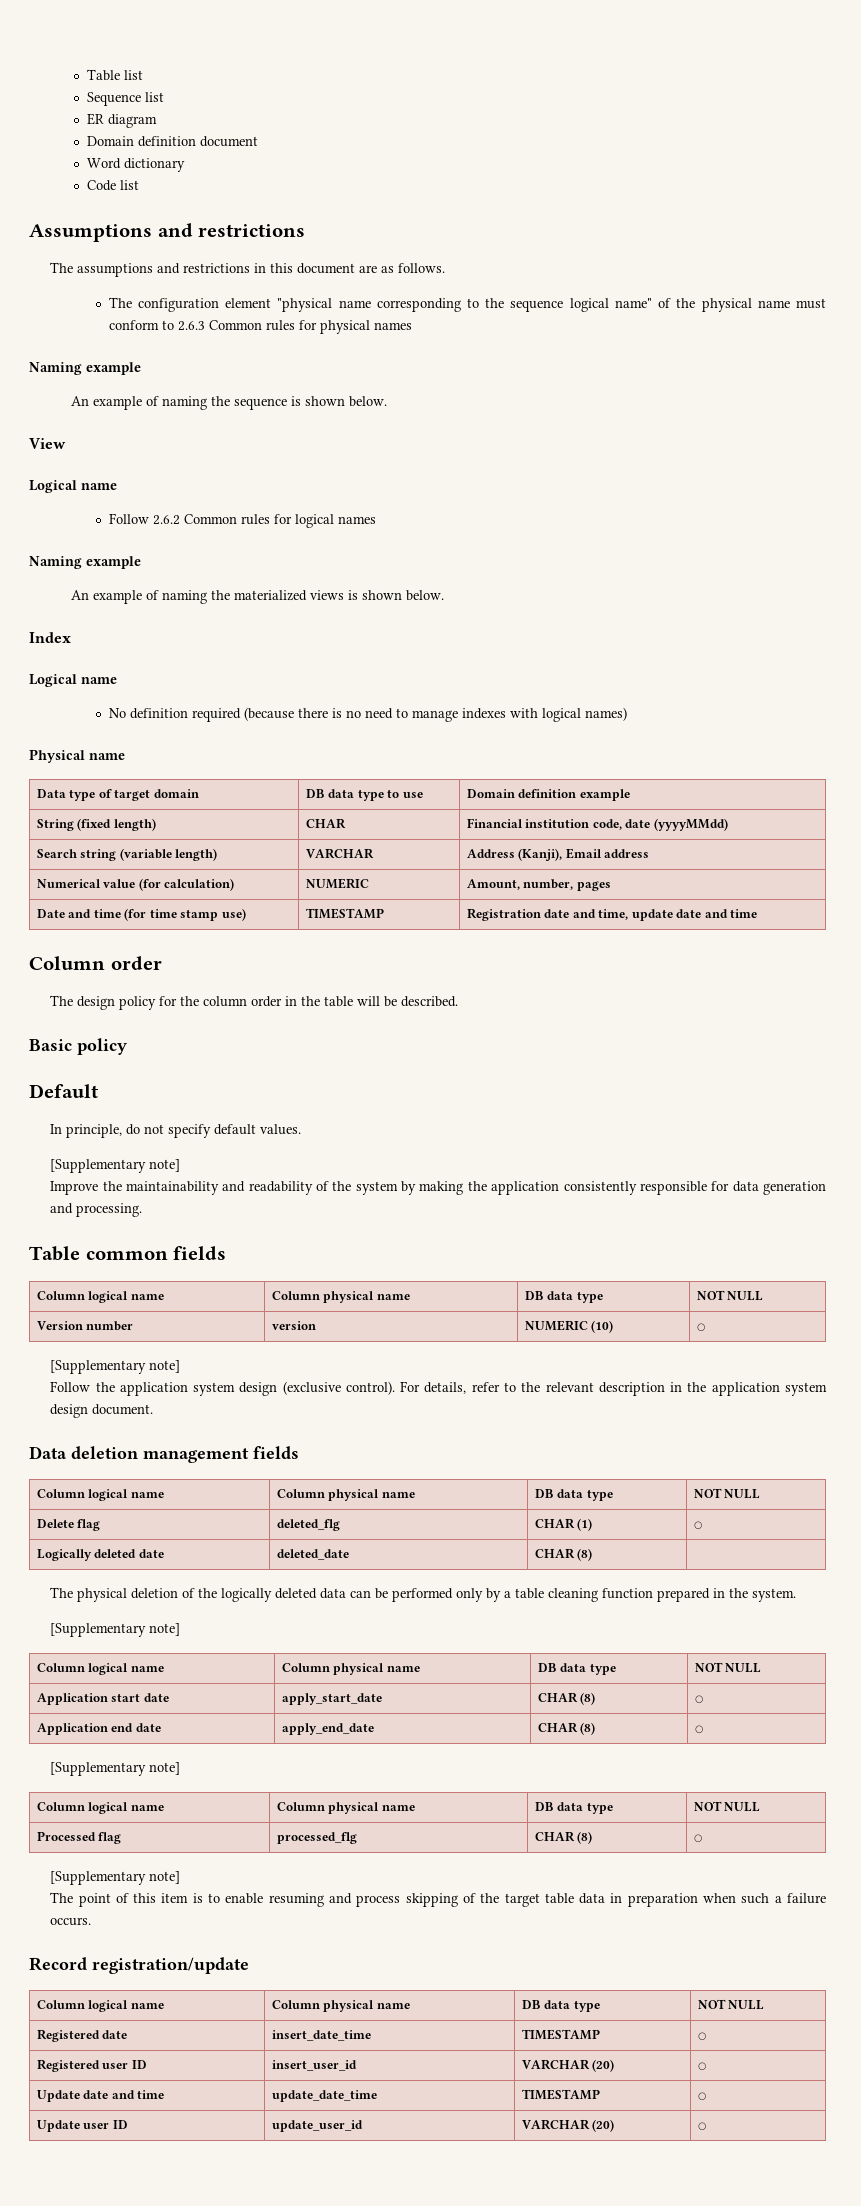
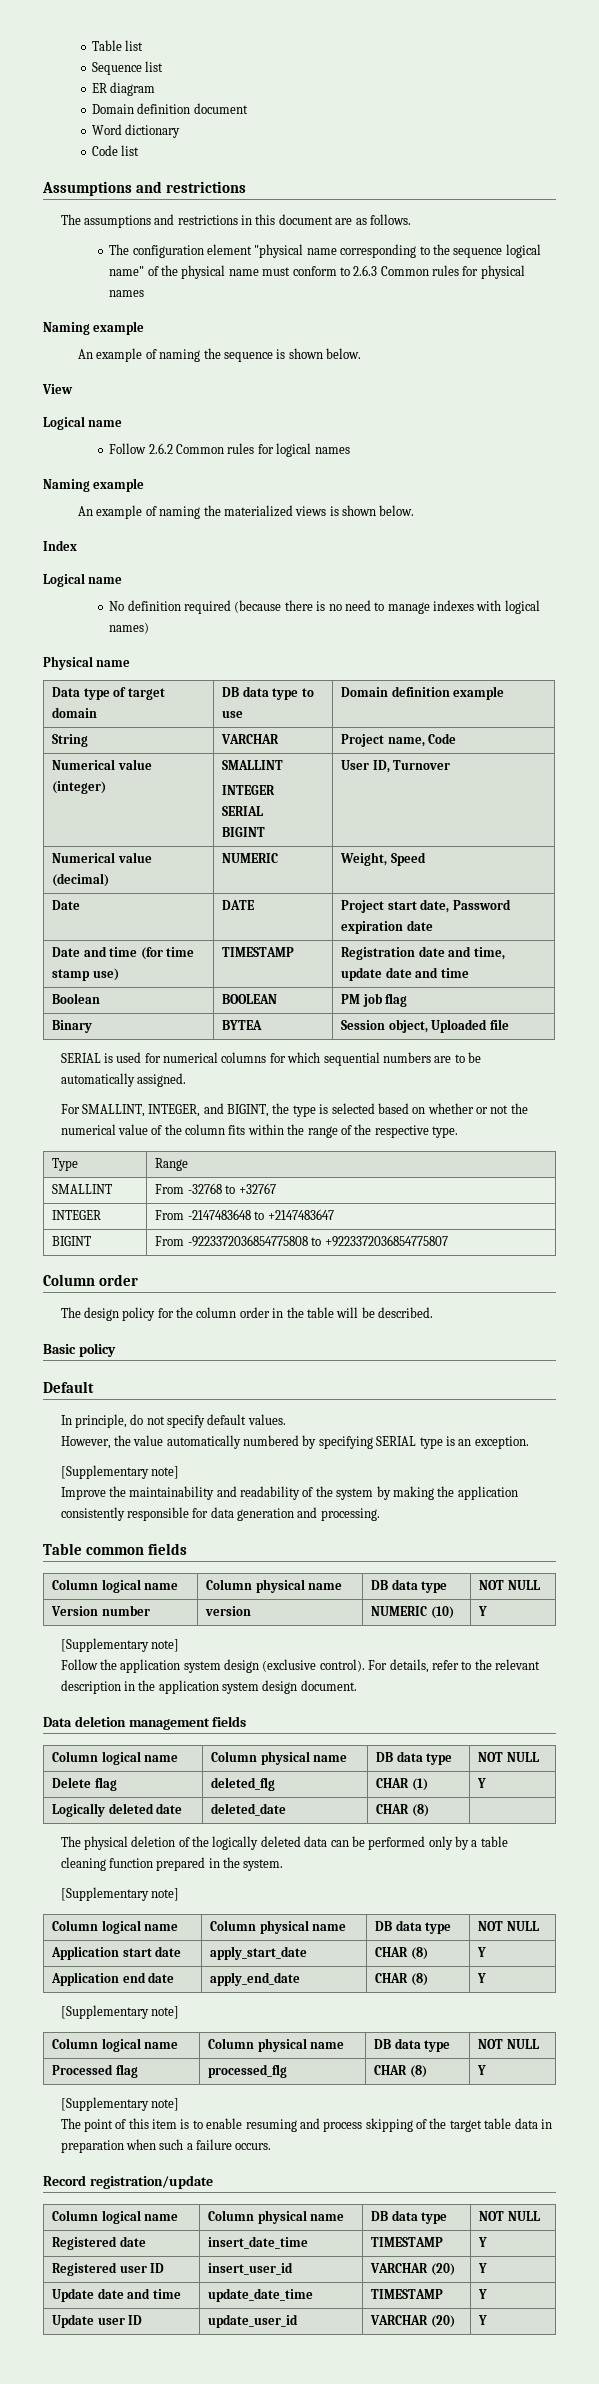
- String (fixed length) | CHAR | Financial institution code, date (yyyyMMdd)
- Search string (variable length) | VARCHAR | Address (Kanji), Email address
- Numerical value (for calculation) | NUMERIC | Amount, number, pages
+ String | VARCHAR | Project name, Code
+ Numerical value (integer) | SMALLINT
+ INTEGER
+ SERIAL
+ BIGINT | User ID, Turnover
+ Numerical value (decimal) | NUMERIC | Weight, Speed
+ Date | DATE | Project start date, Password expiration date
+ Boolean | BOOLEAN | PM job flag
+ Binary | BYTEA | Session object, Uploaded file
+ SERIAL is used for numerical columns for which sequential numbers are to be automatically assigned.
+ For SMALLINT, INTEGER, and BIGINT, the type is selected based on whether or not the numerical value of the column fits within the range of the respective type.
+ Type | Range
+ SMALLINT | From -32768 to +32767
+ INTEGER | From -2147483648 to +2147483647
+ BIGINT | From -9223372036854775808 to +9223372036854775807
+ However, the value automatically numbered by specifying SERIAL type is an exception.
- Version number | version | NUMERIC (10) | ○
+ Version number | version | NUMERIC (10) | Y
- Delete flag | deleted_flg | CHAR (1) | ○
+ Delete flag | deleted_flg | CHAR (1) | Y
- Application start date | apply_start_date | CHAR (8) | ○
+ Application start date | apply_start_date | CHAR (8) | Y
- Application end date | apply_end_date | CHAR (8) | ○
+ Application end date | apply_end_date | CHAR (8) | Y
- Processed flag | processed_flg | CHAR (8) | ○
+ Processed flag | processed_flg | CHAR (8) | Y
- Registered date | insert_date_time | TIMESTAMP | ○
+ Registered date | insert_date_time | TIMESTAMP | Y
- Registered user ID | insert_user_id | VARCHAR (20) | ○
+ Registered user ID | insert_user_id | VARCHAR (20) | Y
- Update date and time | update_date_time | TIMESTAMP | ○
+ Update date and time | update_date_time | TIMESTAMP | Y
- Update user ID | update_user_id | VARCHAR (20) | ○
+ Update user ID | update_user_id | VARCHAR (20) | Y

